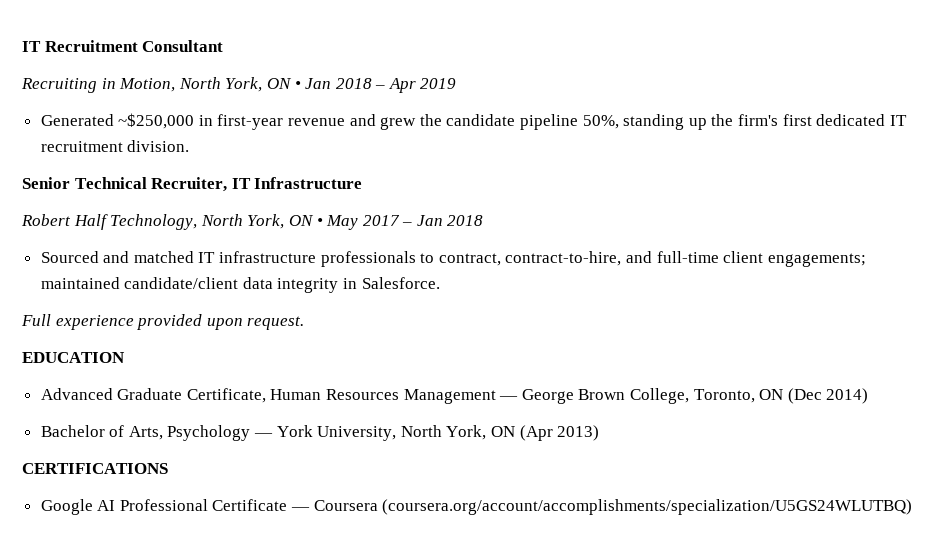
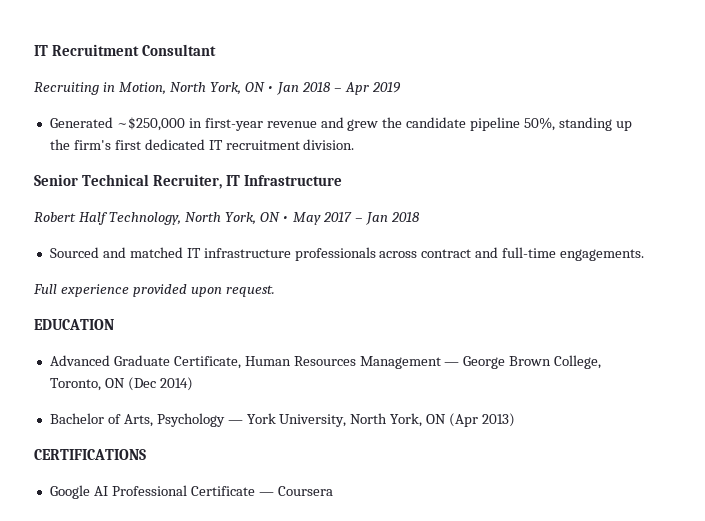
- Sourced and matched IT infrastructure professionals to contract, contract-to-hire, and full-time client engagements; maintained candidate/client data integrity in Salesforce.
+ Sourced and matched IT infrastructure professionals across contract and full-time engagements.
- Google AI Professional Certificate — Coursera (coursera.org/account/accomplishments/specialization/U5GS24WLUTBQ)
+ Google AI Professional Certificate — Coursera

